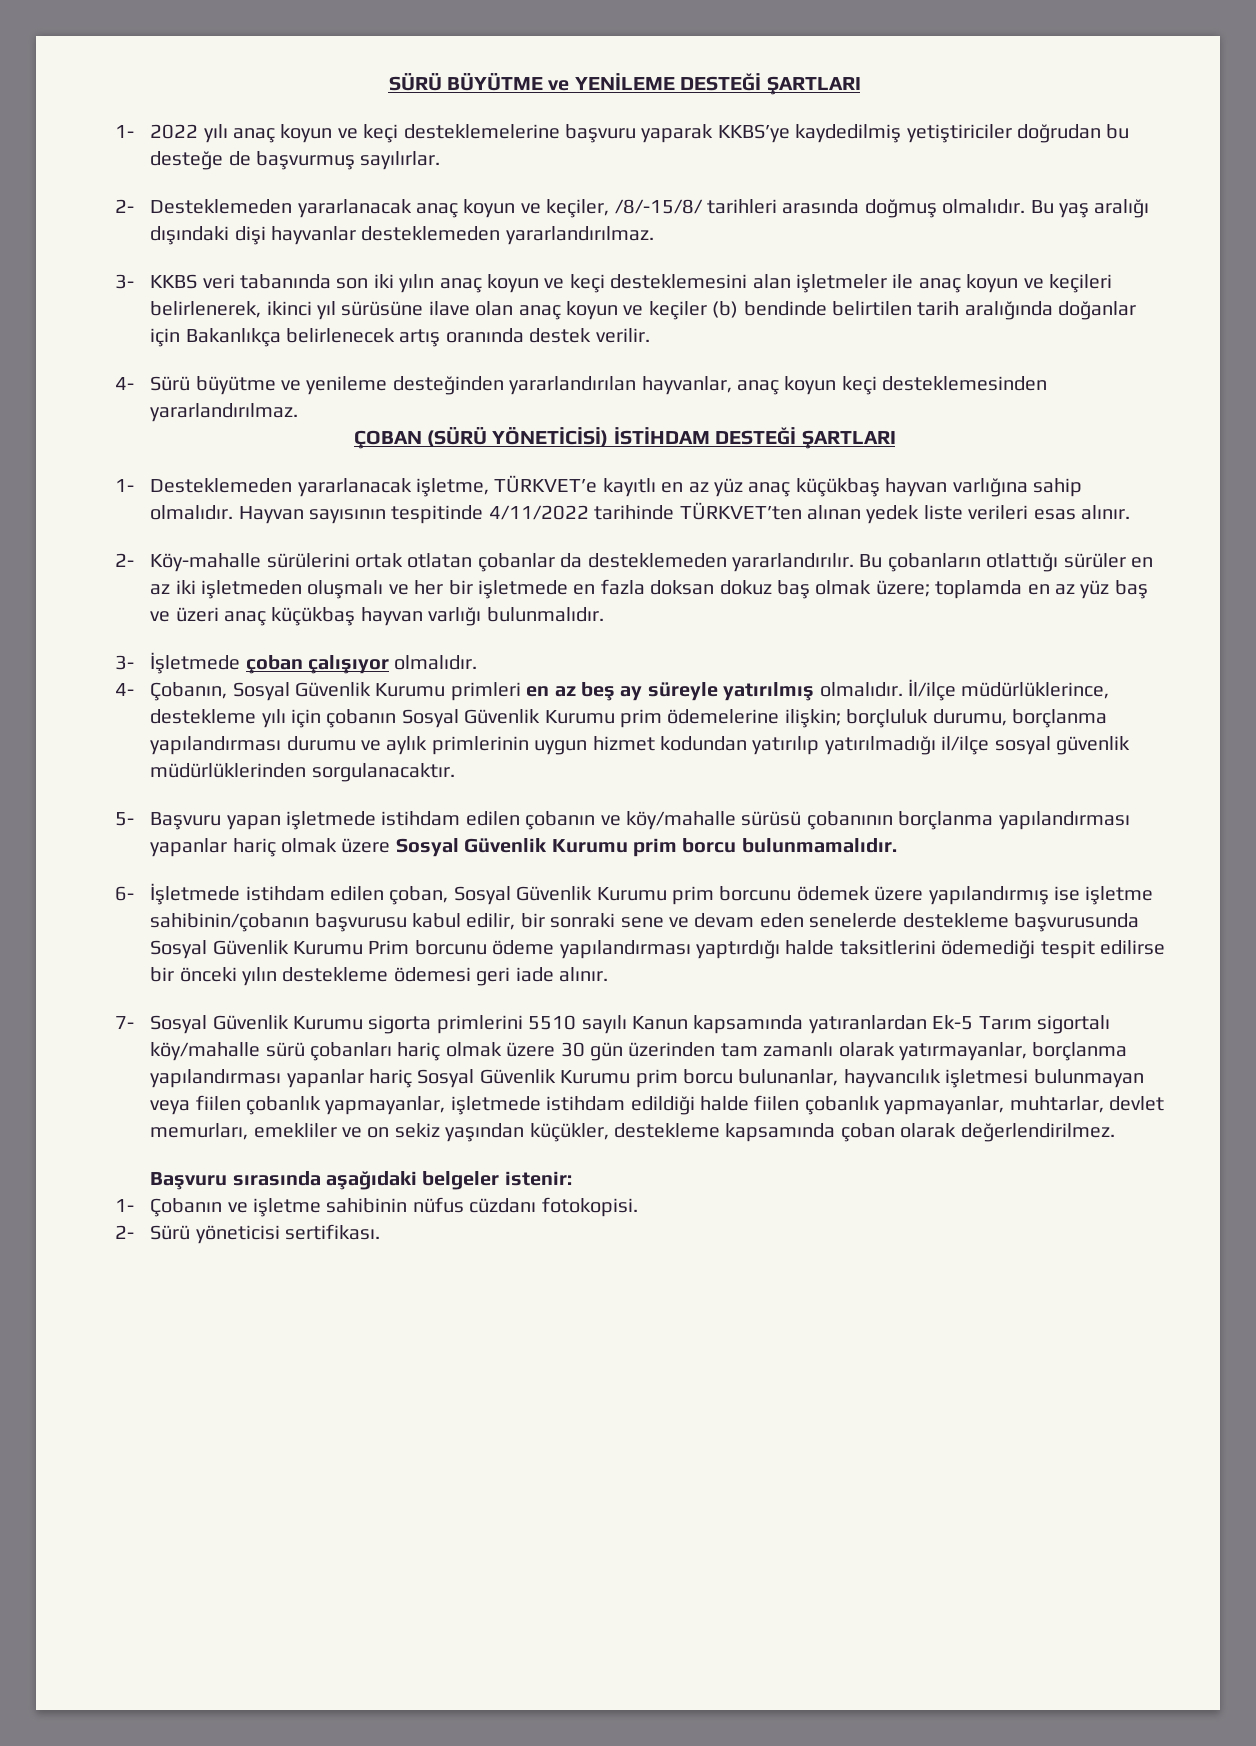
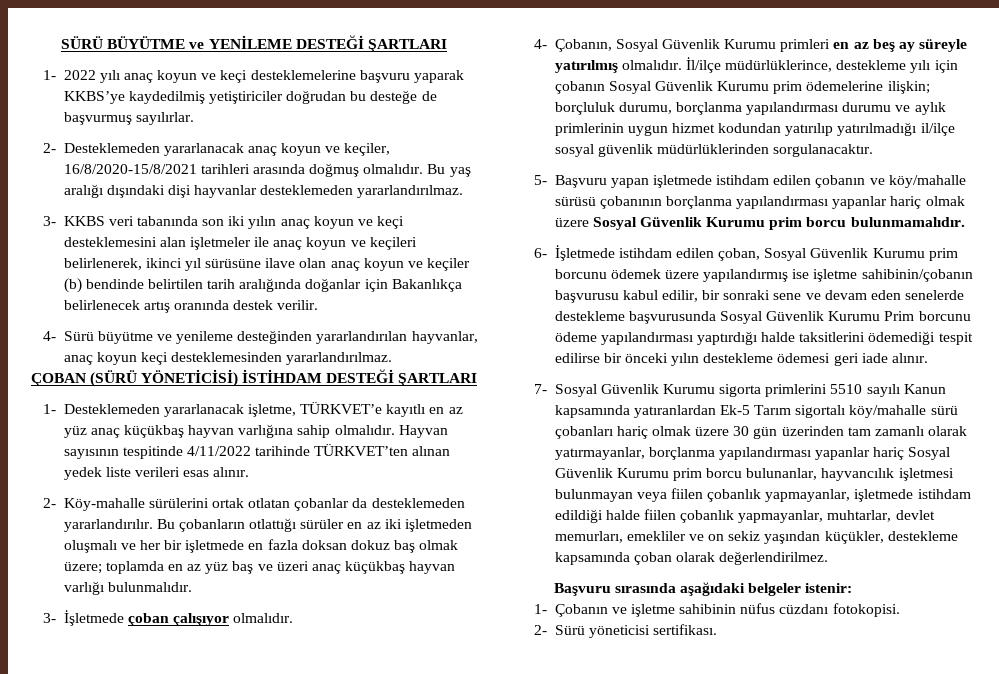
- 2- Desteklemeden yararlanacak anaç koyun ve keçiler, /8/-15/8/ tarihleri arasında doğmuş olmalıdır.
+ 2- Desteklemeden yararlanacak anaç koyun ve keçiler, 16/8/2020-15/8/2021 tarihleri arasında doğmuş olmalıdır.

